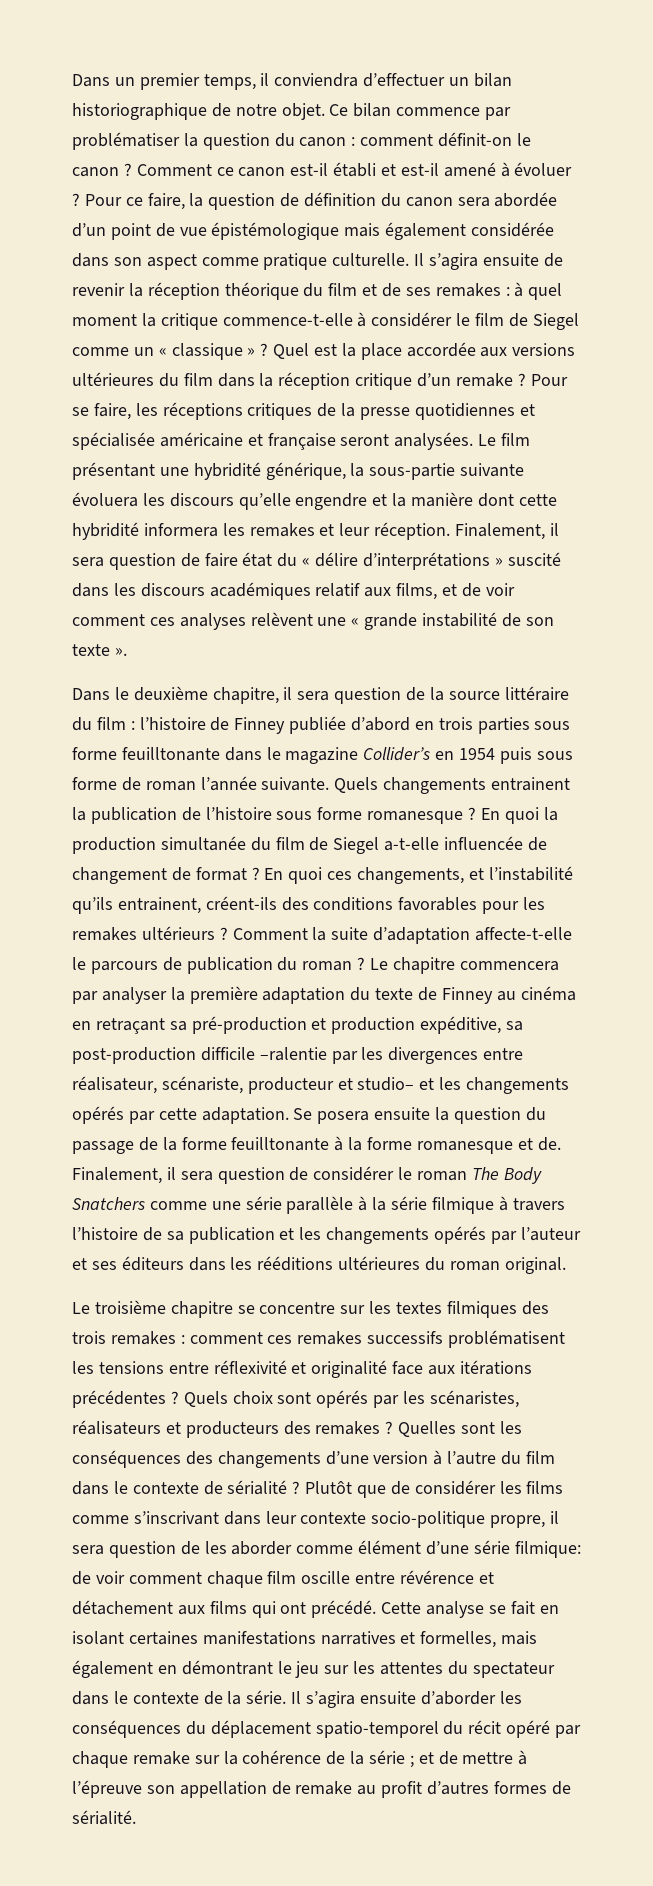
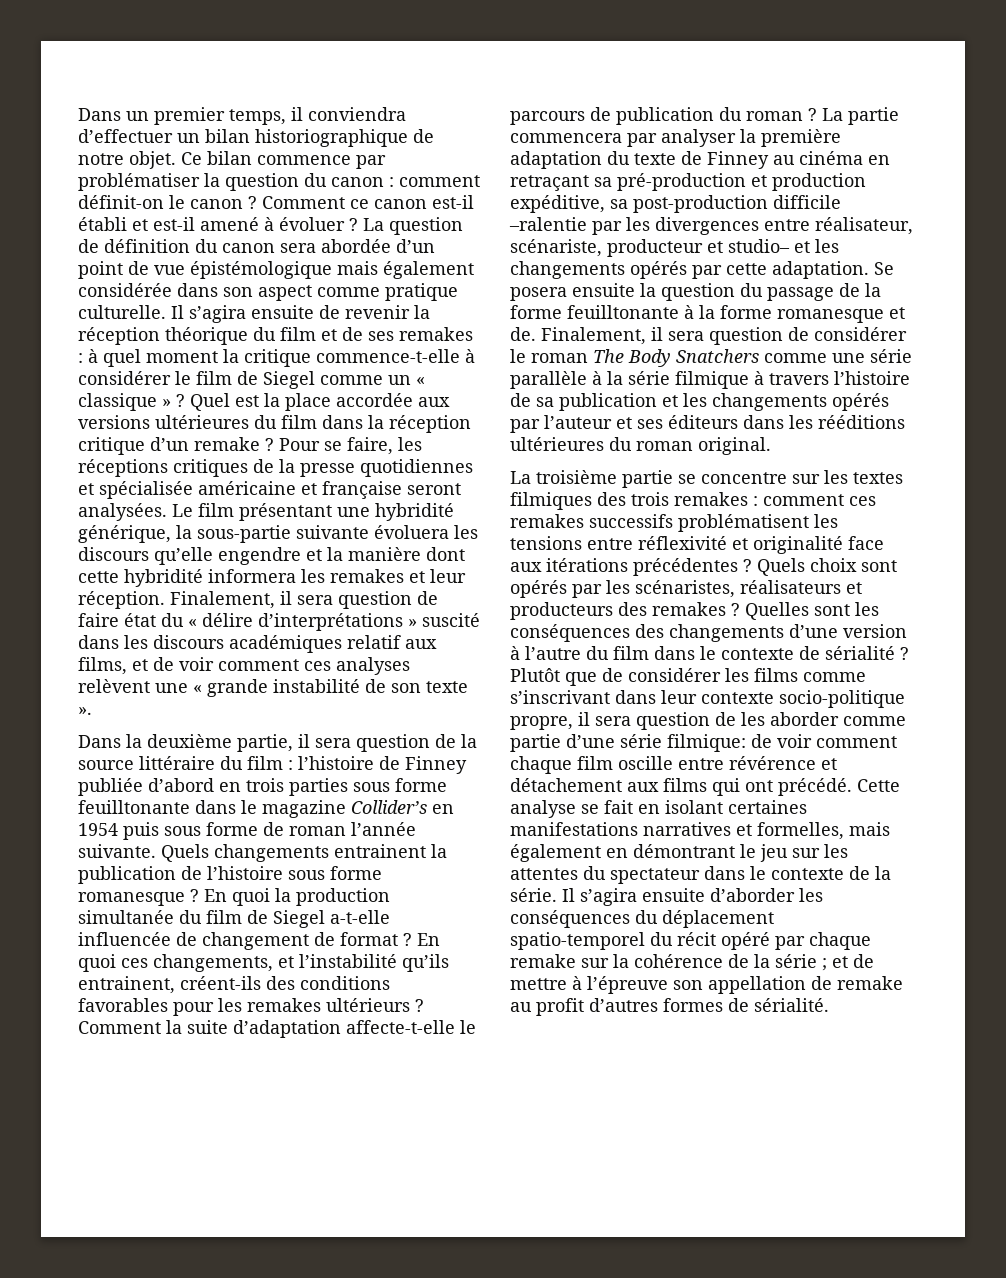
- Pour ce faire, la question de définition du canon sera abordée d’un point de vue épistémologique mais également considérée dans son aspect comme pratique culturelle.
+ La question de définition du canon sera abordée d’un point de vue épistémologique mais également considérée dans son aspect comme pratique culturelle.
- Dans le deuxième chapitre, il sera question de la source littéraire du film : l’histoire de Finney publiée d’abord en trois parties sous forme feuilltonante dans le magazine Collider’s en 1954 puis sous forme de roman l’année suivante.
+ Dans la deuxième partie, il sera question de la source littéraire du film : l’histoire de Finney publiée d’abord en trois parties sous forme feuilltonante dans le magazine Collider’s en 1954 puis sous forme de roman l’année suivante.
- Le chapitre commencera par analyser la première adaptation du texte de Finney au cinéma en retraçant sa pré-production et production expéditive, sa post-production difficile –ralentie par les divergences entre réalisateur, scénariste, producteur et studio– et les changements opérés par cette adaptation.
+ La partie commencera par analyser la première adaptation du texte de Finney au cinéma en retraçant sa pré-production et production expéditive, sa post-production difficile –ralentie par les divergences entre réalisateur, scénariste, producteur et studio– et les changements opérés par cette adaptation.
- Le troisième chapitre se concentre sur les textes filmiques des trois remakes : comment ces remakes successifs problématisent les tensions entre réflexivité et originalité face aux itérations précédentes ?
+ La troisième partie se concentre sur les textes filmiques des trois remakes : comment ces remakes successifs problématisent les tensions entre réflexivité et originalité face aux itérations précédentes ?
- Plutôt que de considérer les films comme s’inscrivant dans leur contexte socio-politique propre, il sera question de les aborder comme élément d’une série filmique: de voir comment chaque film oscille entre révérence et détachement aux films qui ont précédé.
+ Plutôt que de considérer les films comme s’inscrivant dans leur contexte socio-politique propre, il sera question de les aborder comme partie d’une série filmique: de voir comment chaque film oscille entre révérence et détachement aux films qui ont précédé.

